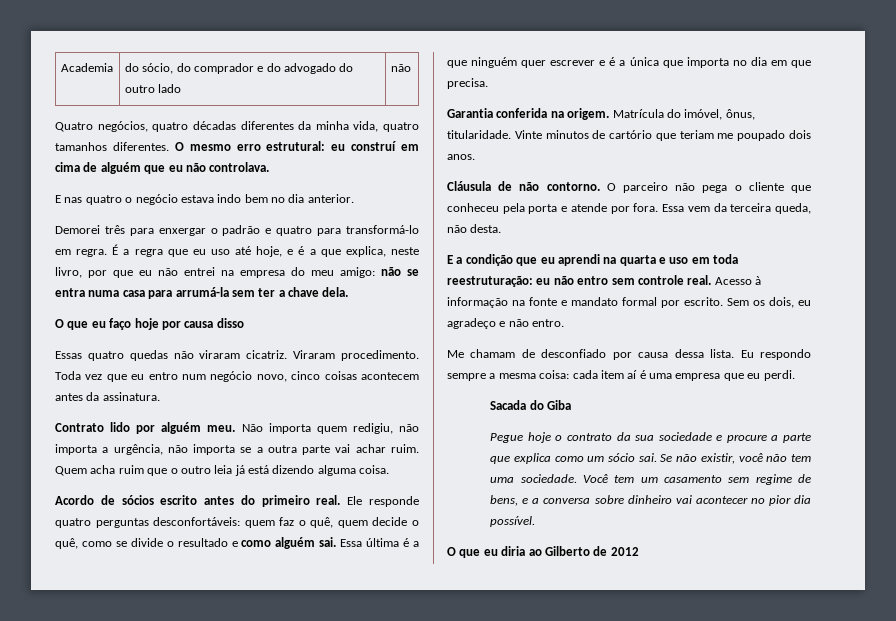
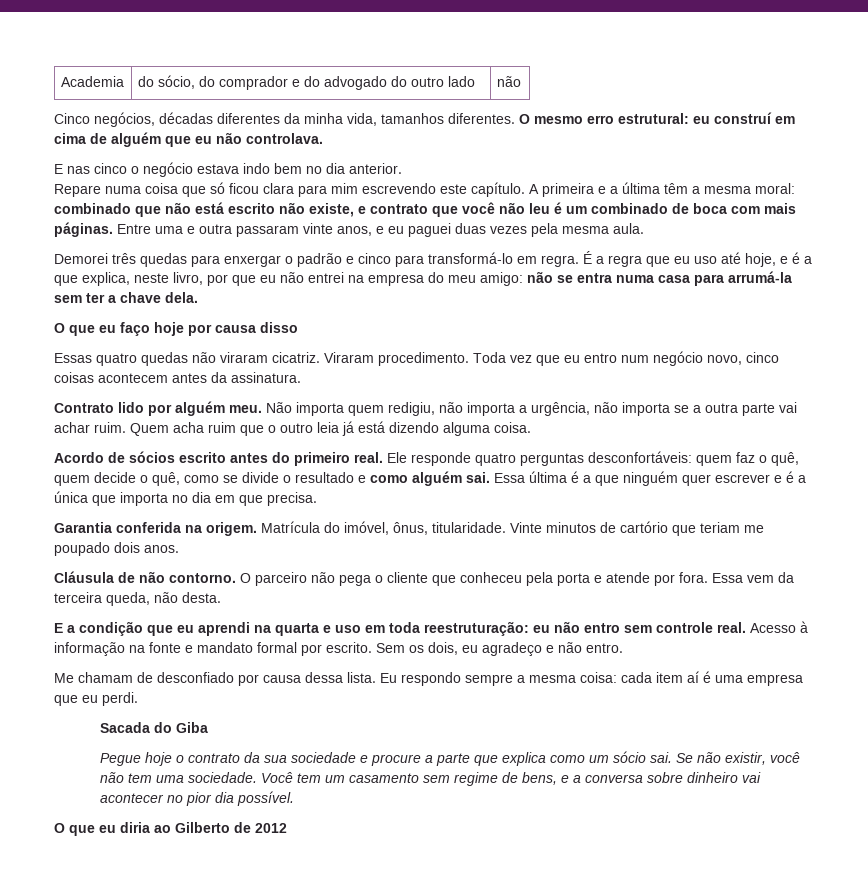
- Quatro negócios, quatro décadas diferentes da minha vida, quatro tamanhos diferentes.
+ Cinco negócios, décadas diferentes da minha vida, tamanhos diferentes.
- E nas quatro o negócio estava indo bem no dia anterior.
+ E nas cinco o negócio estava indo bem no dia anterior.
+ Repare numa coisa que só ficou clara para mim escrevendo este capítulo. A primeira e a última têm a mesma moral: combinado que não está escrito não existe, e contrato que você não leu é um combinado de boca com mais páginas. Entre uma e outra passaram vinte anos, e eu paguei duas vezes pela mesma aula.
- Demorei três para enxergar o padrão e quatro para transformá-lo em regra.
+ Demorei três quedas para enxergar o padrão e cinco para transformá-lo em regra.

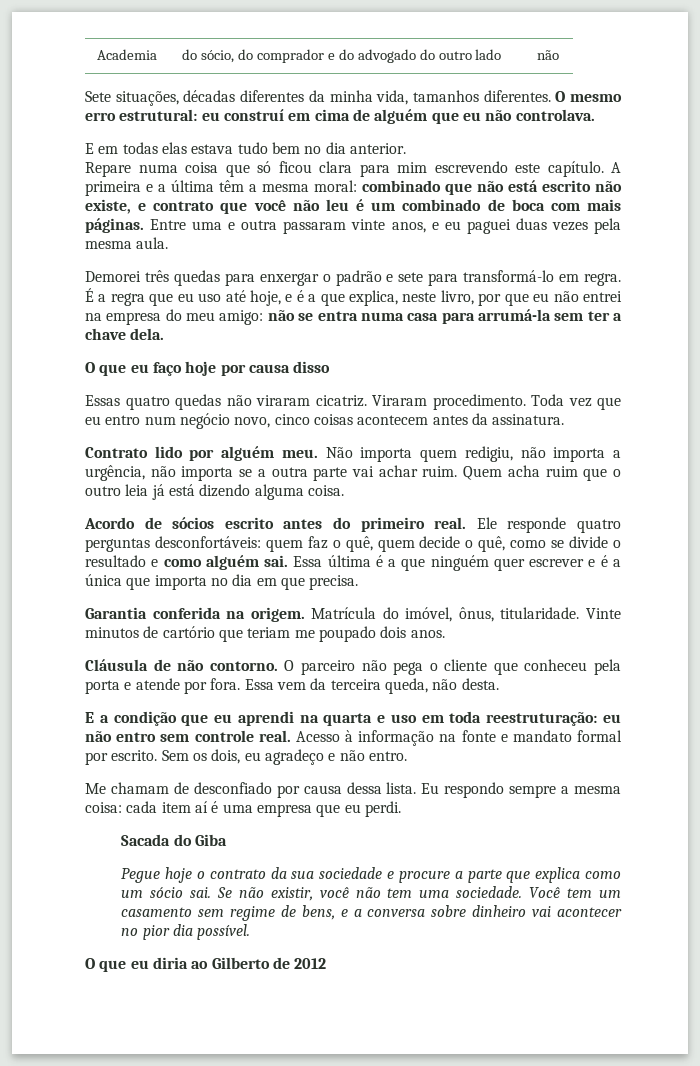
- Cinco negócios, décadas diferentes da minha vida, tamanhos diferentes.
+ Sete situações, décadas diferentes da minha vida, tamanhos diferentes.
- E nas cinco o negócio estava indo bem no dia anterior.
+ E em todas elas estava tudo bem no dia anterior.
- Demorei três quedas para enxergar o padrão e cinco para transformá-lo em regra.
+ Demorei três quedas para enxergar o padrão e sete para transformá-lo em regra.

